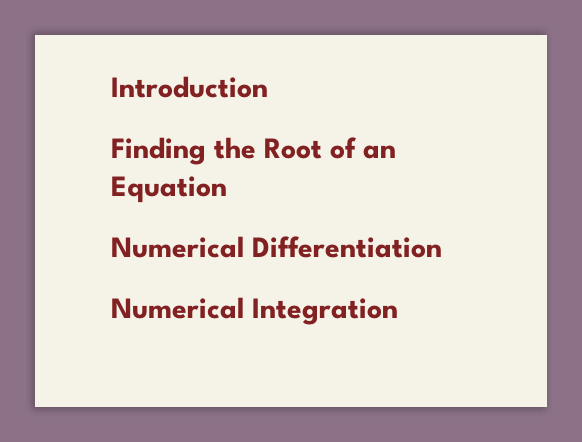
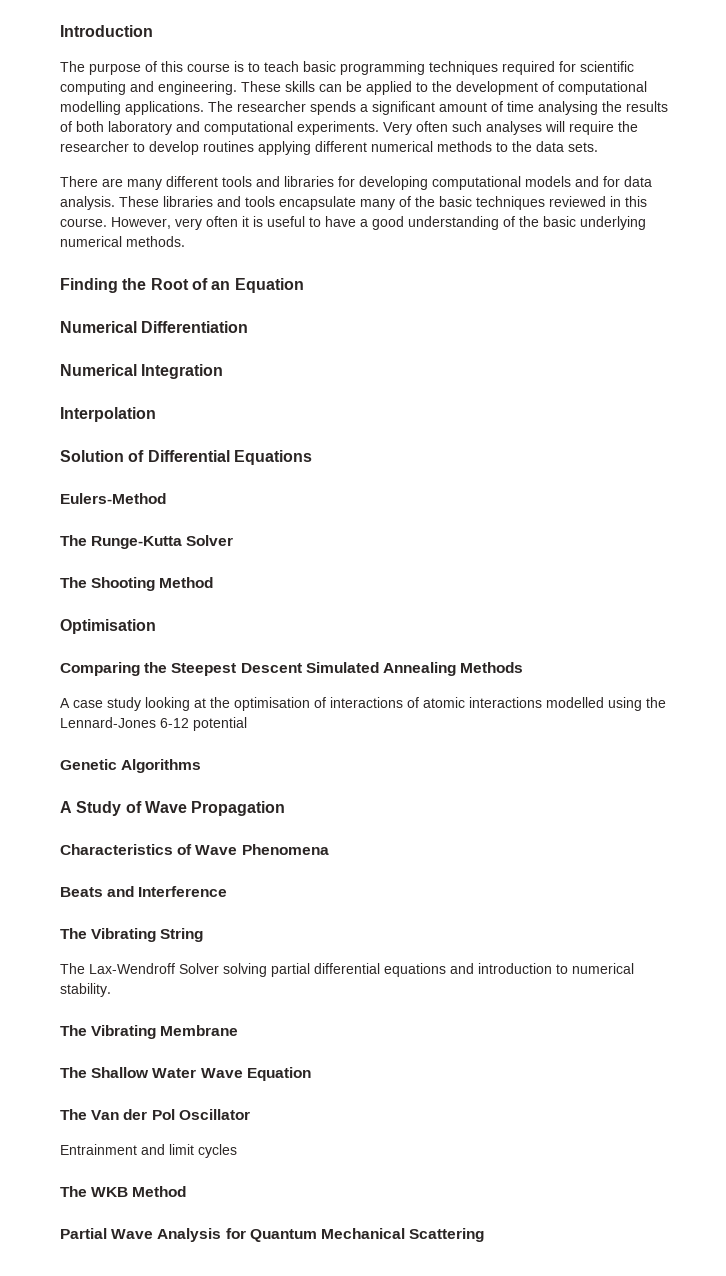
+ The purpose of this course is to teach basic programming techniques required for scientific computing and engineering. These skills can be applied to the development of computational modelling applications. The researcher spends a significant amount of time analysing the results of both laboratory and computational experiments. Very often such analyses will require the researcher to develop routines applying different numerical methods to the data sets.
+ There are many different tools and libraries for developing computational models and for data analysis. These libraries and tools encapsulate many of the basic techniques reviewed in this course. However, very often it is useful to have a good understanding of the basic underlying numerical methods.
+ Interpolation
+ Solution of Differential Equations
+ Eulers-Method
+ The Runge-Kutta Solver
+ The Shooting Method
+ Optimisation
+ Comparing the Steepest Descent Simulated Annealing Methods
+ A case study looking at the optimisation of interactions of atomic interactions modelled using the Lennard-Jones 6-12 potential
+ Genetic Algorithms
+ A Study of Wave Propagation
+ Characteristics of Wave Phenomena
+ Beats and Interference
+ The Vibrating String
+ The Lax-Wendroff Solver solving partial differential equations and introduction to numerical stability.
+ The Vibrating Membrane
+ The Shallow Water Wave Equation
+ The Van der Pol Oscillator
+ Entrainment and limit cycles
+ The WKB Method
+ Partial Wave Analysis for Quantum Mechanical Scattering

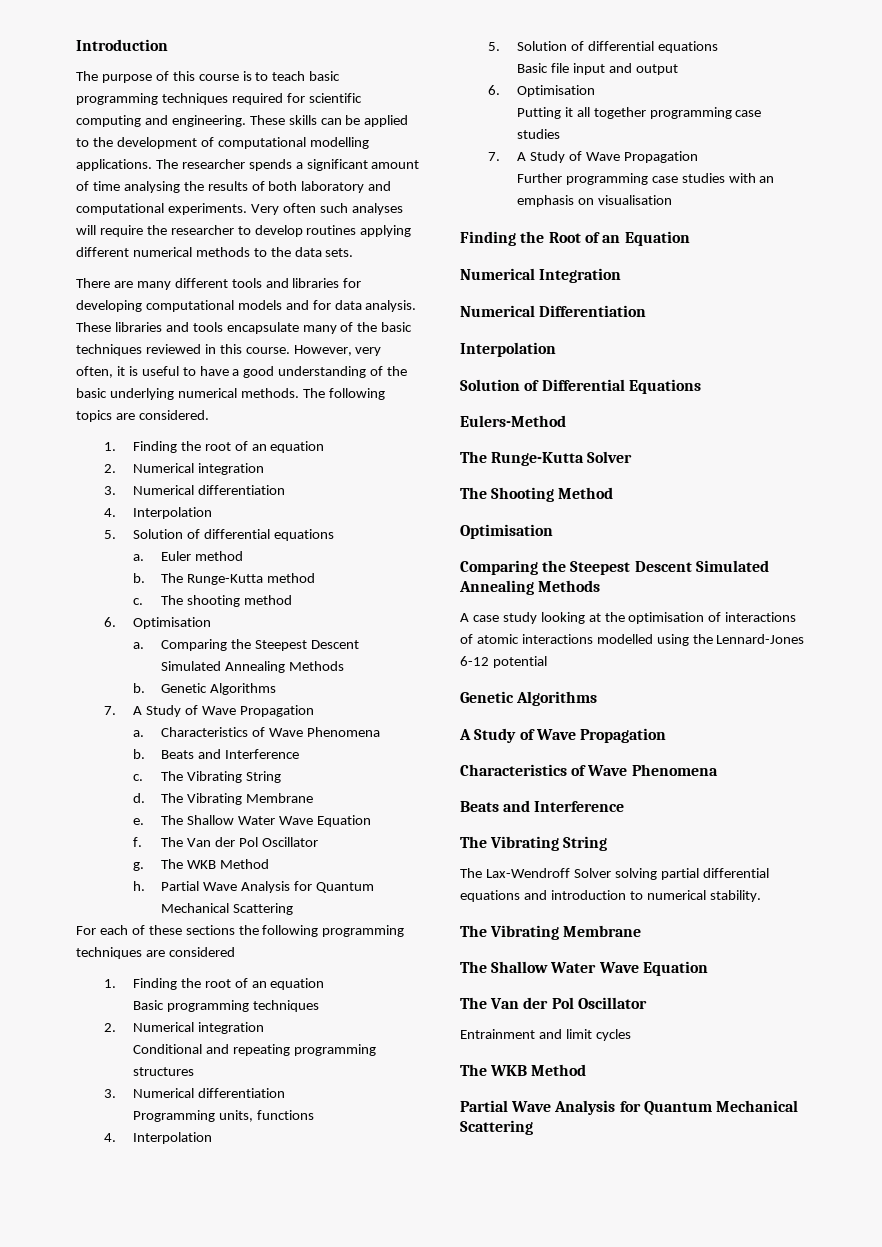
- However, very often it is useful to have a good understanding of the basic underlying numerical methods.
+ However, very often, it is useful to have a good understanding of the basic underlying numerical methods. The following topics are considered.
+ 1. Finding the root of an equation
+ 2. Numerical integration
+ 3. Numerical differentiation
+ 4. Interpolation
+ 5. Solution of differential equations
+ a. Euler method
+ b. The Runge-Kutta method
+ c. The shooting method
+ 6. Optimisation
+ a. Comparing the Steepest Descent Simulated Annealing Methods
+ b. Genetic Algorithms
+ 7. A Study of Wave Propagation
+ a. Characteristics of Wave Phenomena
+ b. Beats and Interference
+ c. The Vibrating String
+ d. The Vibrating Membrane
+ e. The Shallow Water Wave Equation
+ f. The Van der Pol Oscillator
+ g. The WKB Method
+ h. Partial Wave Analysis for Quantum Mechanical Scattering
+ For each of these sections the following programming techniques are considered
+ 1. Finding the root of an equation
+ Basic programming techniques
+ 2. Numerical integration
+ Conditional and repeating programming structures
+ 3. Numerical differentiation
+ Programming units, functions
+ 4. Interpolation
+ 5. Solution of differential equations
+ Basic file input and output
+ 6. Optimisation
+ Putting it all together programming case studies
+ 7. A Study of Wave Propagation
+ Further programming case studies with an emphasis on visualisation
+ Numerical Integration
  Numerical Differentiation
- Numerical Integration

